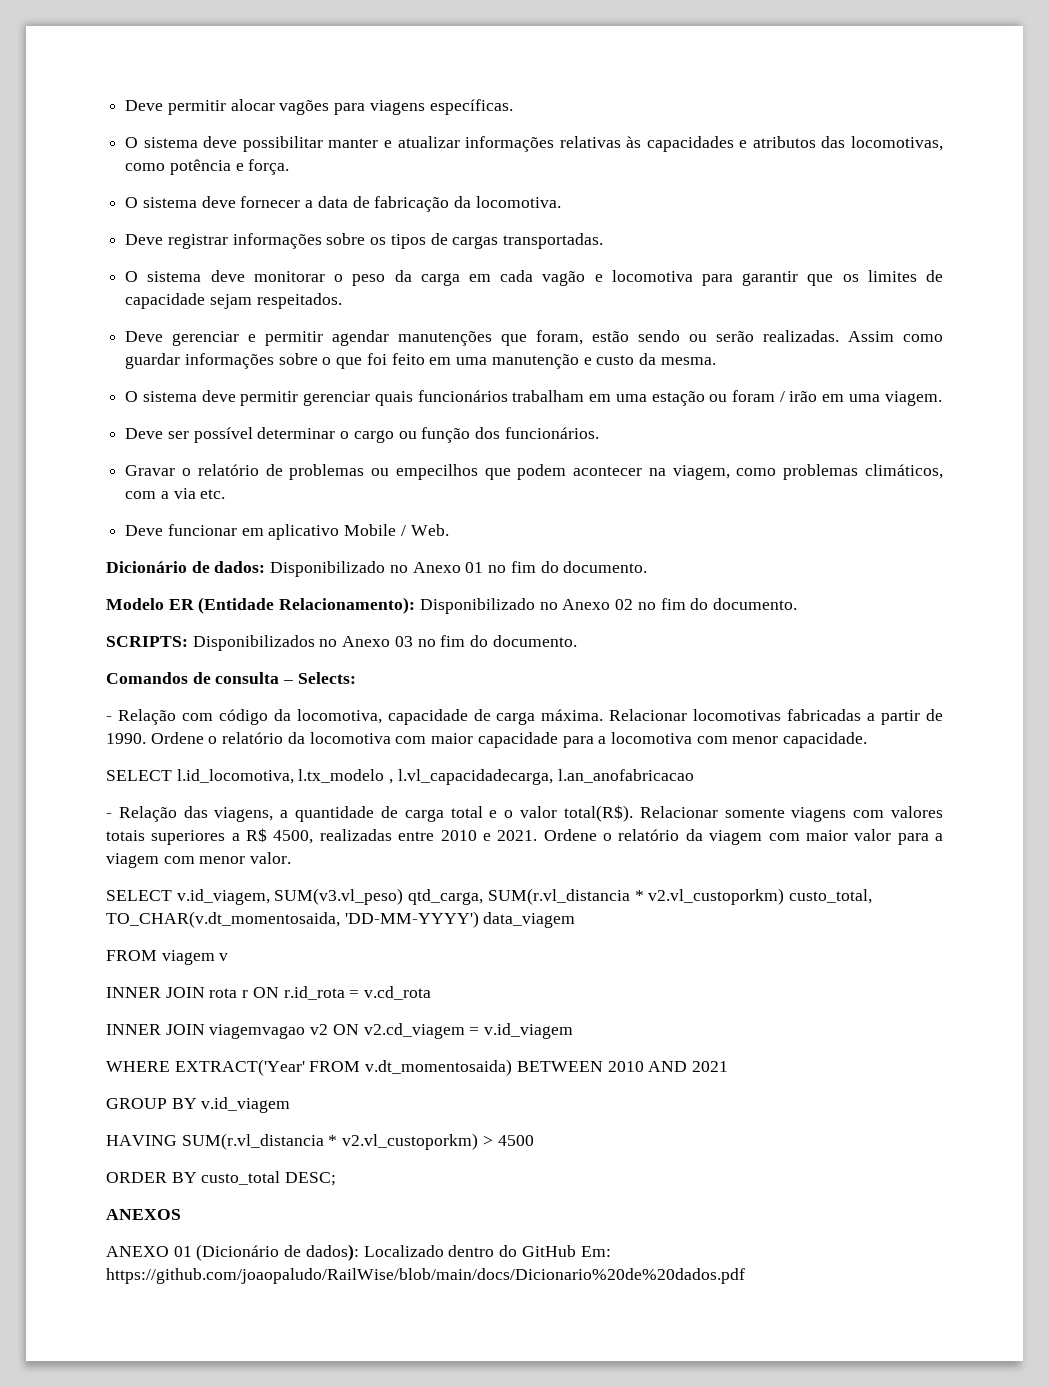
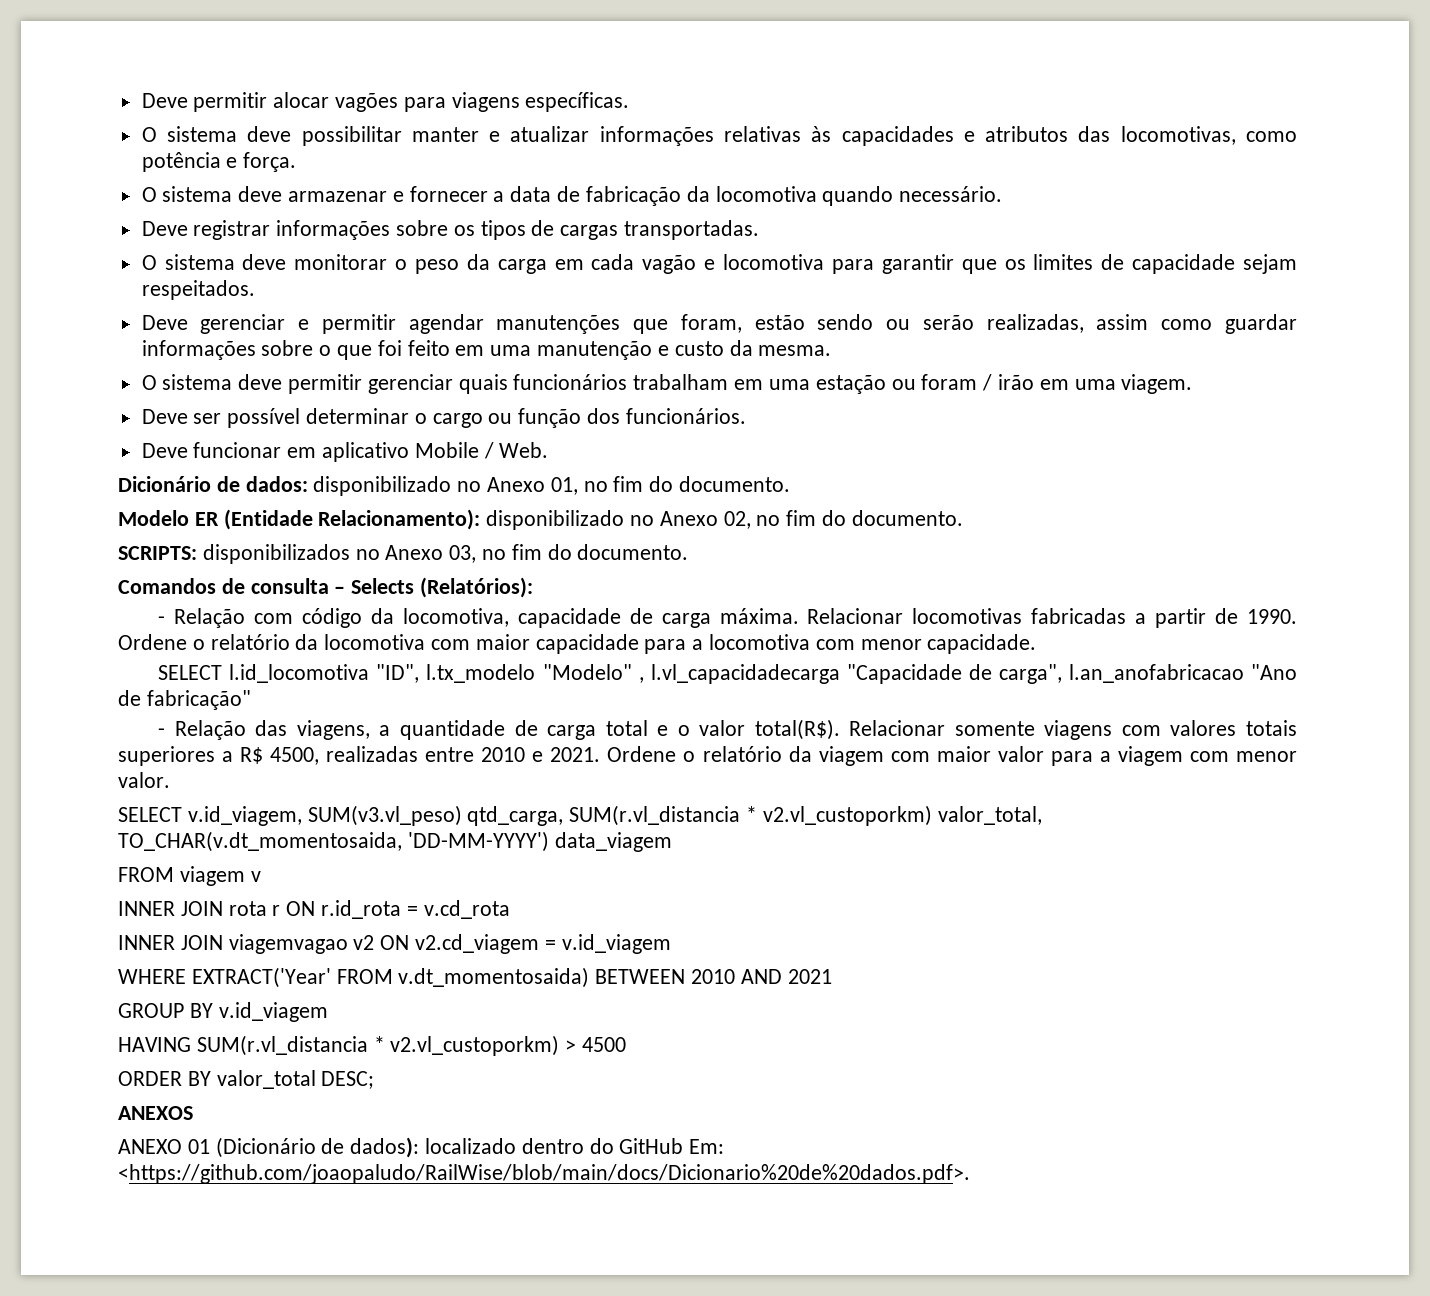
- O sistema deve fornecer a data de fabricação da locomotiva.
+ O sistema deve armazenar e fornecer a data de fabricação da locomotiva quando necessário.
- Deve gerenciar e permitir agendar manutenções que foram, estão sendo ou serão realizadas. Assim como guardar informações sobre o que foi feito em uma manutenção e custo da mesma.
+ Deve gerenciar e permitir agendar manutenções que foram, estão sendo ou serão realizadas, assim como guardar informações sobre o que foi feito em uma manutenção e custo da mesma.
- Gravar o relatório de problemas ou empecilhos que podem acontecer na viagem, como problemas climáticos, com a via etc.
- Dicionário de dados: Disponibilizado no Anexo 01 no fim do documento.
+ Dicionário de dados: disponibilizado no Anexo 01, no fim do documento.
- Modelo ER (Entidade Relacionamento): Disponibilizado no Anexo 02 no fim do documento.
+ Modelo ER (Entidade Relacionamento): disponibilizado no Anexo 02, no fim do documento.
- SCRIPTS: Disponibilizados no Anexo 03 no fim do documento.
+ SCRIPTS: disponibilizados no Anexo 03, no fim do documento.
- Comandos de consulta – Selects:
+ Comandos de consulta – Selects (Relatórios):
- SELECT l.id_locomotiva, l.tx_modelo , l.vl_capacidadecarga, l.an_anofabricacao
+ SELECT l.id_locomotiva "ID", l.tx_modelo "Modelo" , l.vl_capacidadecarga "Capacidade de carga", l.an_anofabricacao "Ano de fabricação"
- SELECT v.id_viagem, SUM(v3.vl_peso) qtd_carga, SUM(r.vl_distancia * v2.vl_custoporkm) custo_total, TO_CHAR(v.dt_momentosaida, 'DD-MM-YYYY') data_viagem
+ SELECT v.id_viagem, SUM(v3.vl_peso) qtd_carga, SUM(r.vl_distancia * v2.vl_custoporkm) valor_total, TO_CHAR(v.dt_momentosaida, 'DD-MM-YYYY') data_viagem
- ORDER BY custo_total DESC;
+ ORDER BY valor_total DESC;
- ANEXO 01 (Dicionário de dados): Localizado dentro do GitHub Em: https://github.com/joaopaludo/RailWise/blob/main/docs/Dicionario%20de%20dados.pdf
+ ANEXO 01 (Dicionário de dados): localizado dentro do GitHub Em: <https://github.com/joaopaludo/RailWise/blob/main/docs/Dicionario%20de%20dados.pdf>.

